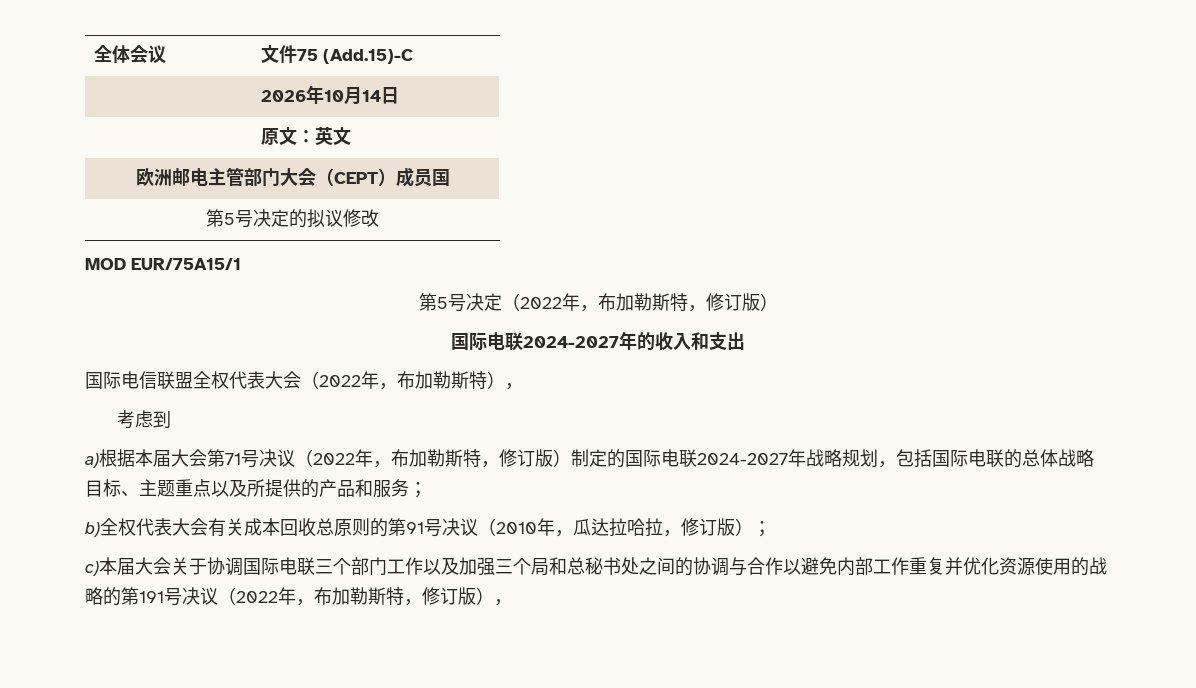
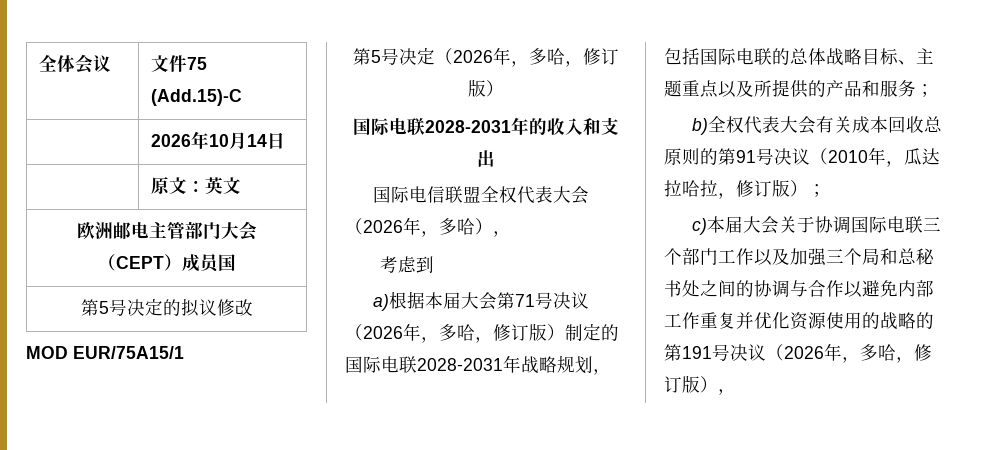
- 第5号决定（2022年，布加勒斯特，修订版）
+ 第5号决定（2026年，多哈，修订版）
- 国际电联2024-2027年的收入和支出
+ 国际电联2028-2031年的收入和支出
- 国际电信联盟全权代表大会（2022年，布加勒斯特），
+ 国际电信联盟全权代表大会（2026年，多哈），
- a)根据本届大会第71号决议（2022年，布加勒斯特，修订版）制定的国际电联2024-2027年战略规划，包括国际电联的总体战略目标、主题重点以及所提供的产品和服务；
+ a)根据本届大会第71号决议（2026年，多哈，修订版）制定的国际电联2028-2031年战略规划，包括国际电联的总体战略目标、主题重点以及所提供的产品和服务；
- c)本届大会关于协调国际电联三个部门工作以及加强三个局和总秘书处之间的协调与合作以避免内部工作重复并优化资源使用的战略的第191号决议（2022年，布加勒斯特，修订版），
+ c)本届大会关于协调国际电联三个部门工作以及加强三个局和总秘书处之间的协调与合作以避免内部工作重复并优化资源使用的战略的第191号决议（2026年，多哈，修订版），

